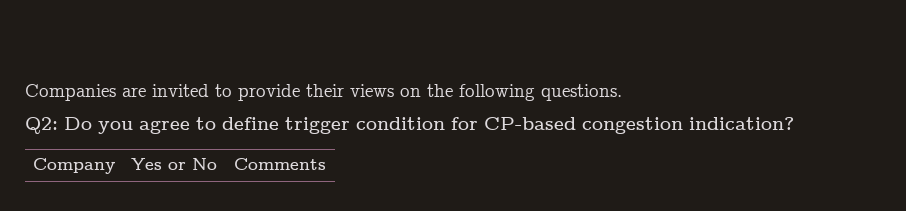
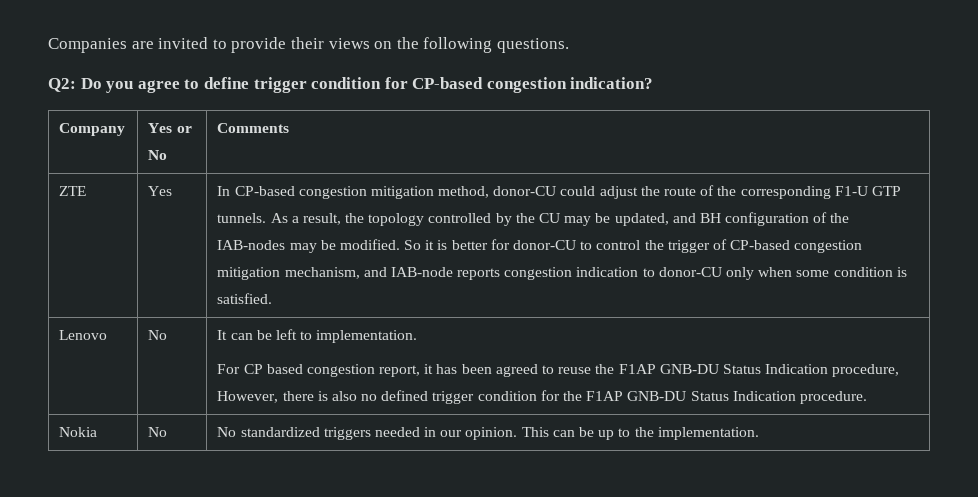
+ ZTE | Yes | In CP-based congestion mitigation method, donor-CU could adjust the route of the corresponding F1-U GTP tunnels. As a result, the topology controlled by the CU may be updated, and BH configuration of the IAB-nodes may be modified. So it is better for donor-CU to control the trigger of CP-based congestion mitigation mechanism, and IAB-node reports congestion indication to donor-CU only when some condition is satisfied.
+ Lenovo | No | It can be left to implementation.
+ For CP based congestion report, it has been agreed to reuse the F1AP GNB-DU Status Indication procedure, However, there is also no defined trigger condition for the F1AP GNB-DU Status Indication procedure.
+ Nokia | No | No standardized triggers needed in our opinion. This can be up to the implementation.

